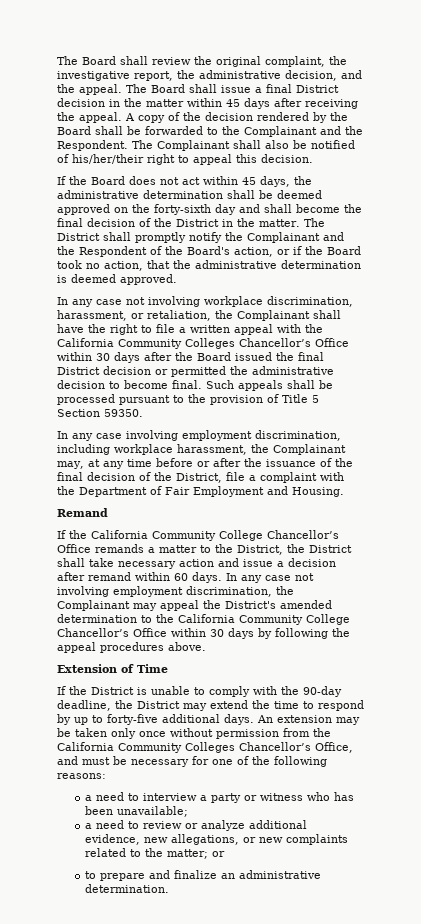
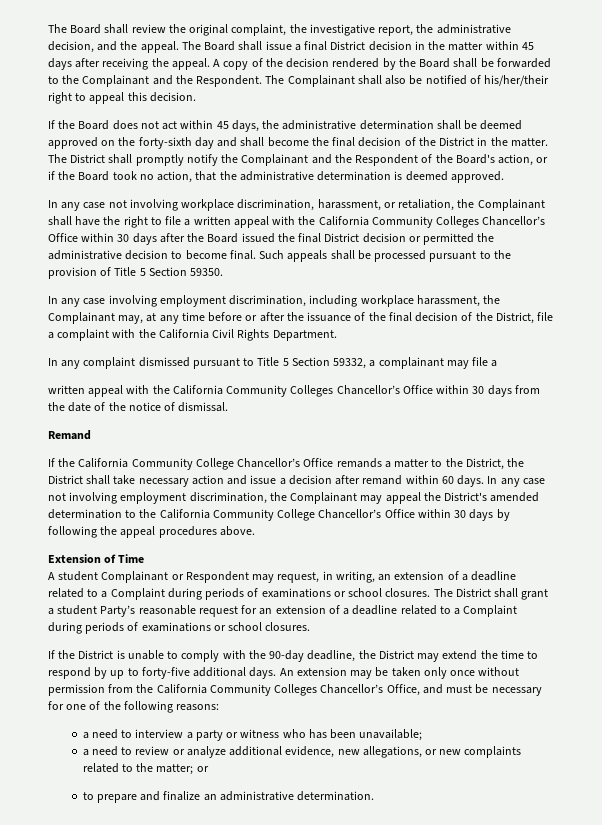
- In any case involving employment discrimination, including workplace harassment, the Complainant may, at any time before or after the issuance of the final decision of the District, file a complaint with the Department of Fair Employment and Housing.
+ In any case involving employment discrimination, including workplace harassment, the Complainant may, at any time before or after the issuance of the final decision of the District, file a complaint with the California Civil Rights Department.
+ In any complaint dismissed pursuant to Title 5 Section 59332, a complainant may file a
+ written appeal with the California Community Colleges Chancellor’s Office within 30 days from the date of the notice of dismissal.
+ A student Complainant or Respondent may request, in writing, an extension of a deadline related to a Complaint during periods of examinations or school closures. The District shall grant a student Party’s reasonable request for an extension of a deadline related to a Complaint during periods of examinations or school closures.

